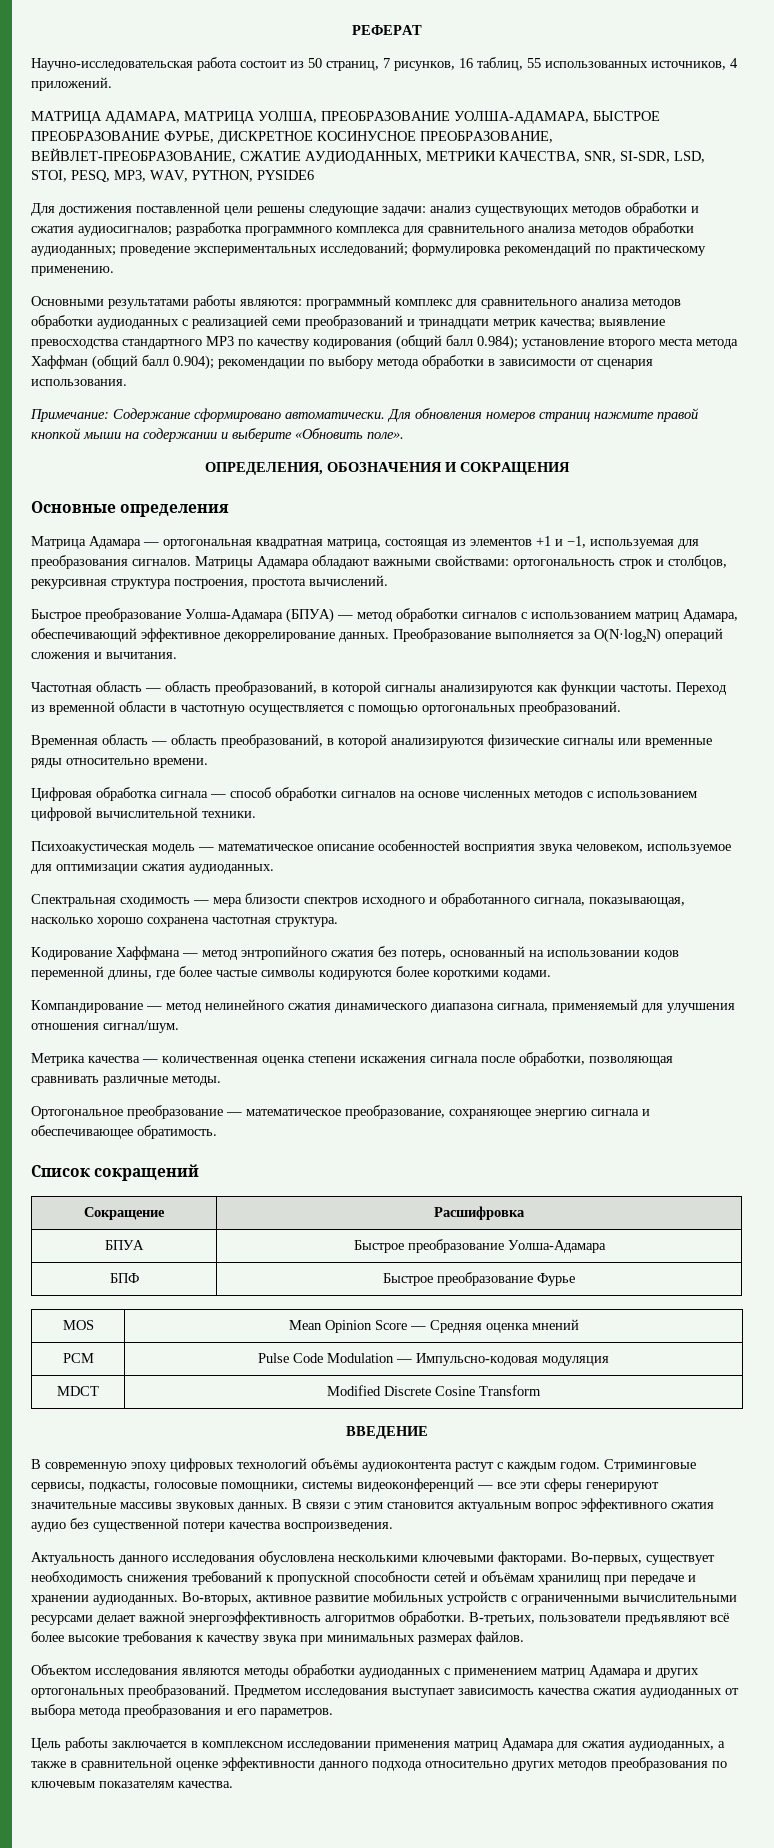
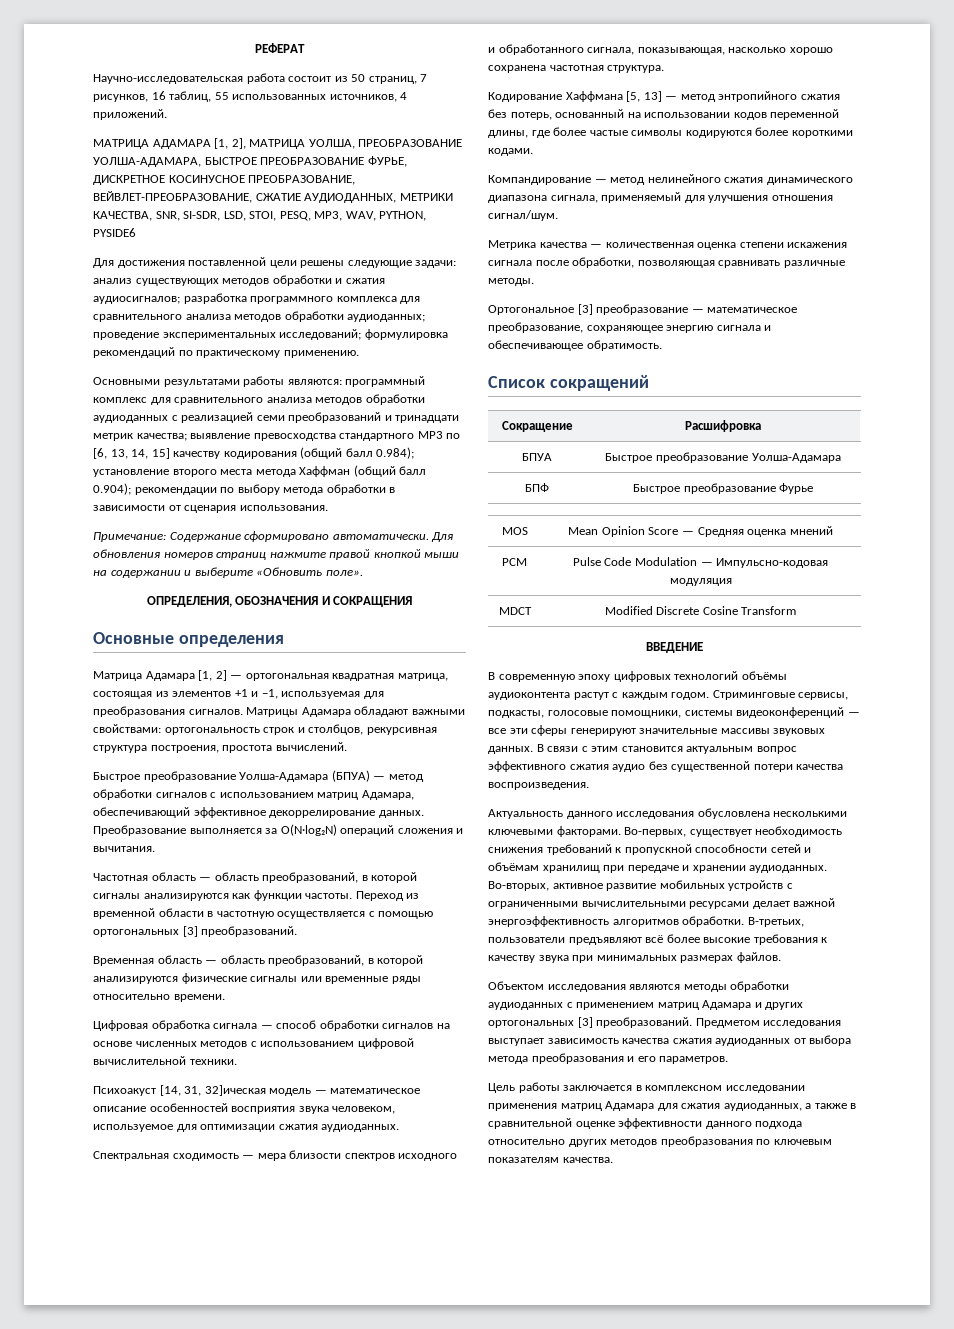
- МАТРИЦА АДАМАРА, МАТРИЦА УОЛША, ПРЕОБРАЗОВАНИЕ УОЛША-АДАМАРА, БЫСТРОЕ ПРЕОБРАЗОВАНИЕ ФУРЬЕ, ДИСКРЕТНОЕ КОСИНУСНОЕ ПРЕОБРАЗОВАНИЕ, ВЕЙВЛЕТ-ПРЕОБРАЗОВАНИЕ, СЖАТИЕ АУДИОДАННЫХ, МЕТРИКИ КАЧЕСТВА, SNR, SI-SDR, LSD, STOI, PESQ, MP3, WAV, PYTHON, PYSIDE6
+ МАТРИЦА АДАМАРА [1, 2], МАТРИЦА УОЛША, ПРЕОБРАЗОВАНИЕ УОЛША-АДАМАРА, БЫСТРОЕ ПРЕОБРАЗОВАНИЕ ФУРЬЕ, ДИСКРЕТНОЕ КОСИНУСНОЕ ПРЕОБРАЗОВАНИЕ, ВЕЙВЛЕТ-ПРЕОБРАЗОВАНИЕ, СЖАТИЕ АУДИОДАННЫХ, МЕТРИКИ КАЧЕСТВА, SNR, SI-SDR, LSD, STOI, PESQ, MP3, WAV, PYTHON, PYSIDE6
- Основными результатами работы являются: программный комплекс для сравнительного анализа методов обработки аудиоданных с реализацией семи преобразований и тринадцати метрик качества; выявление превосходства стандартного MP3 по качеству кодирования (общий балл 0.984); установление второго места метода Хаффман (общий балл 0.904); рекомендации по выбору метода обработки в зависимости от сценария использования.
+ Основными результатами работы являются: программный комплекс для сравнительного анализа методов обработки аудиоданных с реализацией семи преобразований и тринадцати метрик качества; выявление превосходства стандартного MP3 по [6, 13, 14, 15] качеству кодирования (общий балл 0.984); установление второго места метода Хаффман (общий балл 0.904); рекомендации по выбору метода обработки в зависимости от сценария использования.
- Матрица Адамара — ортогональная квадратная матрица, состоящая из элементов +1 и −1, используемая для преобразования сигналов.
+ Матрица Адамара [1, 2] — ортогональная квадратная матрица, состоящая из элементов +1 и −1, используемая для преобразования сигналов.
- Переход из временной области в частотную осуществляется с помощью ортогональных преобразований.
+ Переход из временной области в частотную осуществляется с помощью ортогональных [3] преобразований.
- Психоакустическая модель — математическое описание особенностей восприятия звука человеком, используемое для оптимизации сжатия аудиоданных.
+ Психоакуст [14, 31, 32]ическая модель — математическое описание особенностей восприятия звука человеком, используемое для оптимизации сжатия аудиоданных.
- Кодирование Хаффмана — метод энтропийного сжатия без потерь, основанный на использовании кодов переменной длины, где более частые символы кодируются более короткими кодами.
+ Кодирование Хаффмана [5, 13] — метод энтропийного сжатия без потерь, основанный на использовании кодов переменной длины, где более частые символы кодируются более короткими кодами.
- Ортогональное преобразование — математическое преобразование, сохраняющее энергию сигнала и обеспечивающее обратимость.
+ Ортогональное [3] преобразование — математическое преобразование, сохраняющее энергию сигнала и обеспечивающее обратимость.
- Объектом исследования являются методы обработки аудиоданных с применением матриц Адамара и других ортогональных преобразований.
+ Объектом исследования являются методы обработки аудиоданных с применением матриц Адамара и других ортогональных [3] преобразований.

